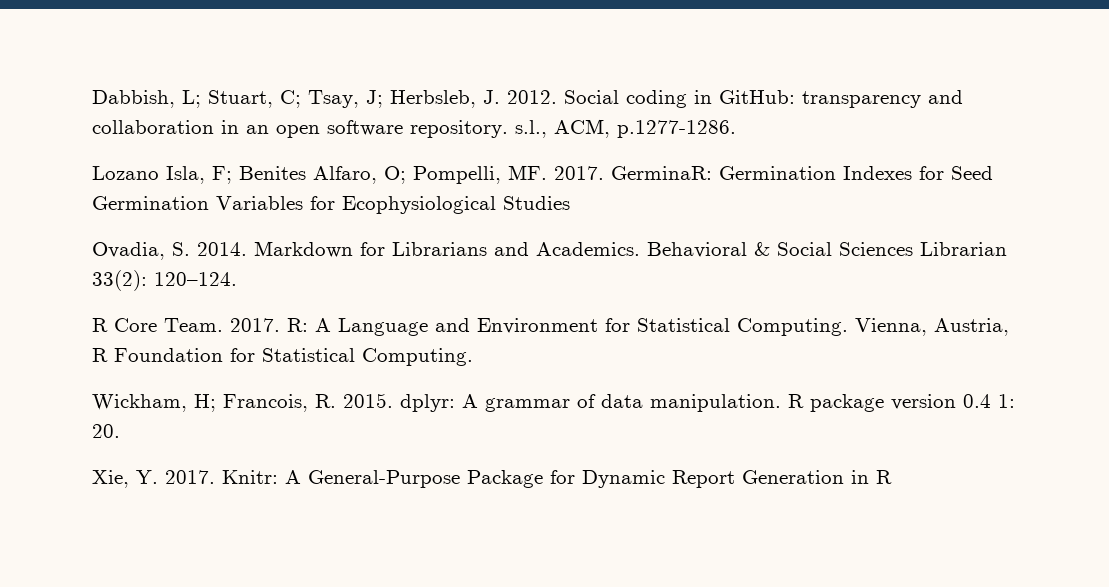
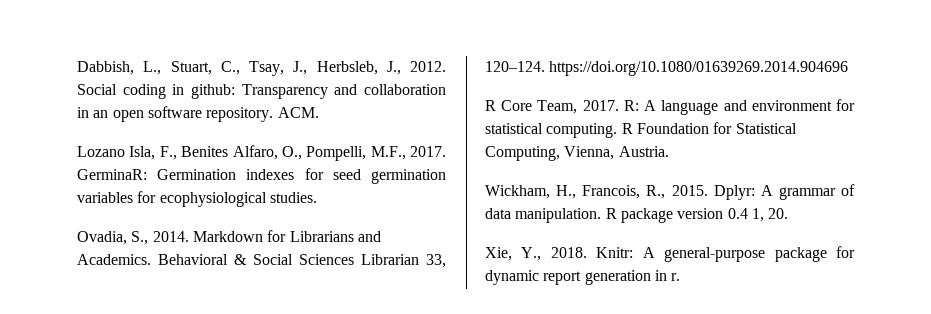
- Dabbish, L; Stuart, C; Tsay, J; Herbsleb, J. 2012.
+ Dabbish, L., Stuart, C., Tsay, J., Herbsleb, J., 2012.
- Social coding in GitHub: transparency and collaboration in an open software repository. s.l., ACM, p.1277-1286.
+ Social coding in github: Transparency and collaboration in an open software repository. ACM.
- Lozano Isla, F; Benites Alfaro, O; Pompelli, MF. 2017. GerminaR: Germination Indexes for Seed Germination Variables for Ecophysiological Studies
+ Lozano Isla, F., Benites Alfaro, O., Pompelli, M.F., 2017. GerminaR: Germination indexes for seed germination variables for ecophysiological studies.
- Ovadia, S. 2014.
+ Ovadia, S., 2014.
- Behavioral & Social Sciences Librarian 33(2): 120–124.
+ Behavioral & Social Sciences Librarian 33, 120–124. https://doi.org/10.1080/01639269.2014.904696
- R Core Team. 2017.
+ R Core Team, 2017.
- R: A Language and Environment for Statistical Computing. Vienna, Austria, R Foundation for Statistical Computing.
- Wickham, H; Francois, R. 2015. dplyr: A grammar of data manipulation.
+ R: A language and environment for statistical computing. R Foundation for Statistical Computing, Vienna, Austria.
+ Wickham, H., Francois, R., 2015. Dplyr: A grammar of data manipulation.
- R package version 0.4 1: 20.
+ R package version 0.4 1, 20.
- Xie, Y. 2017. Knitr: A General-Purpose Package for Dynamic Report Generation in R
+ Xie, Y., 2018. Knitr: A general-purpose package for dynamic report generation in r.

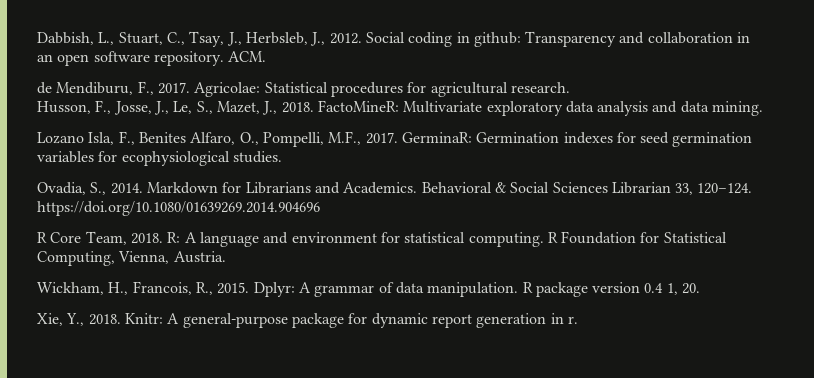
+ de Mendiburu, F., 2017. Agricolae: Statistical procedures for agricultural research.
+ Husson, F., Josse, J., Le, S., Mazet, J., 2018. FactoMineR: Multivariate exploratory data analysis and data mining.
- R Core Team, 2017.
+ R Core Team, 2018.

